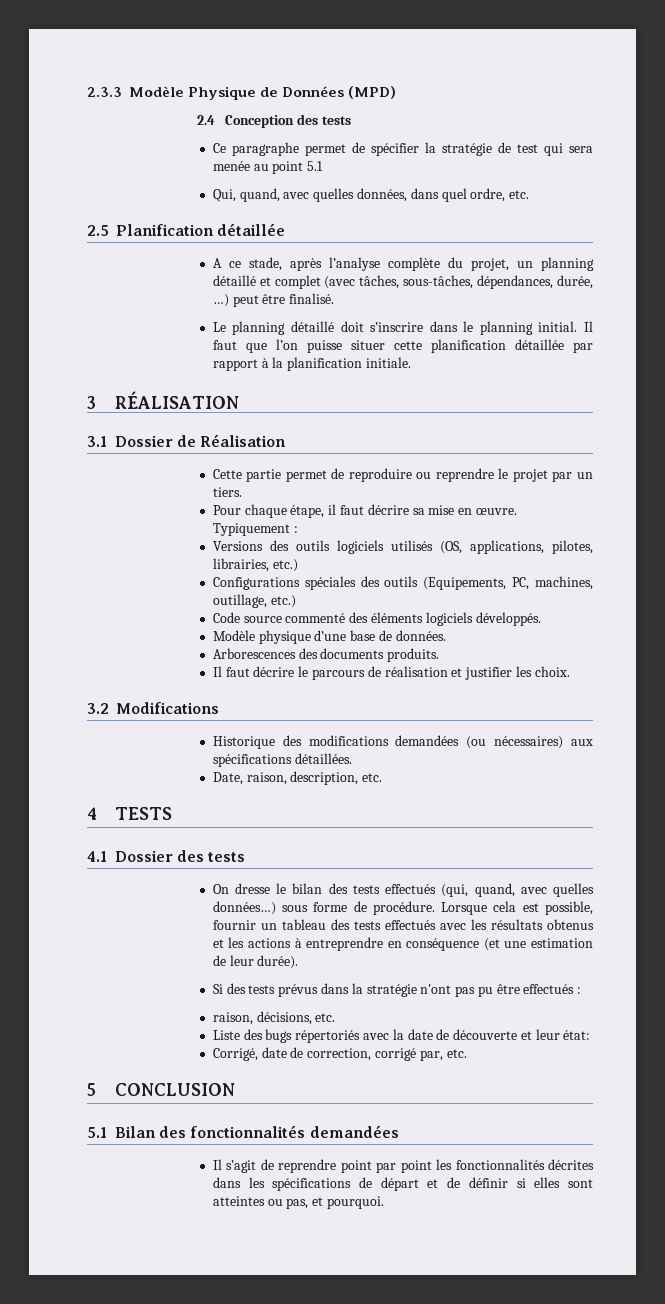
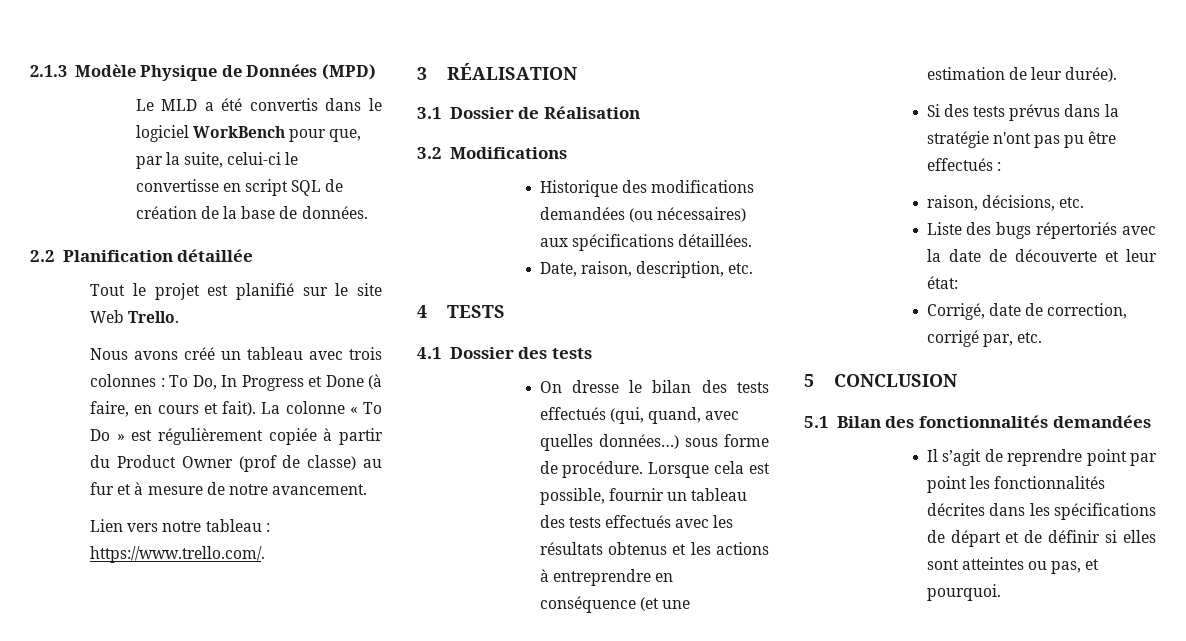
- 2.3.3 Modèle Physique de Données (MPD)
+ 2.1.3 Modèle Physique de Données (MPD)
- 2.4 Conception des tests
- Ce paragraphe permet de spécifier la stratégie de test qui sera menée au point 5.1
- Qui, quand, avec quelles données, dans quel ordre, etc.
- 2.5 Planification détaillée
- A ce stade, après l’analyse complète du projet, un planning détaillé et complet (avec tâches, sous-tâches, dépendances, durée, …) peut être finalisé.
- Le planning détaillé doit s’inscrire dans le planning initial. Il faut que l’on puisse situer cette planification détaillée par rapport à la planification initiale.
+ Le MLD a été convertis dans le logiciel WorkBench pour que, par la suite, celui-ci le convertisse en script SQL de création de la base de données.
+ 2.2 Planification détaillée
+ Tout le projet est planifié sur le site Web Trello.
+ Nous avons créé un tableau avec trois colonnes : To Do, In Progress et Done (à faire, en cours et fait). La colonne « To Do » est régulièrement copiée à partir du Product Owner (prof de classe) au fur et à mesure de notre avancement.
+ Lien vers notre tableau : https://www.trello.com/.
- Cette partie permet de reproduire ou reprendre le projet par un tiers.
- Pour chaque étape, il faut décrire sa mise en œuvre. Typiquement :
- Versions des outils logiciels utilisés (OS, applications, pilotes, librairies, etc.)
- Configurations spéciales des outils (Equipements, PC, machines, outillage, etc.)
- Code source commenté des éléments logiciels développés.
- Modèle physique d’une base de données.
- Arborescences des documents produits.
- Il faut décrire le parcours de réalisation et justifier les choix.

